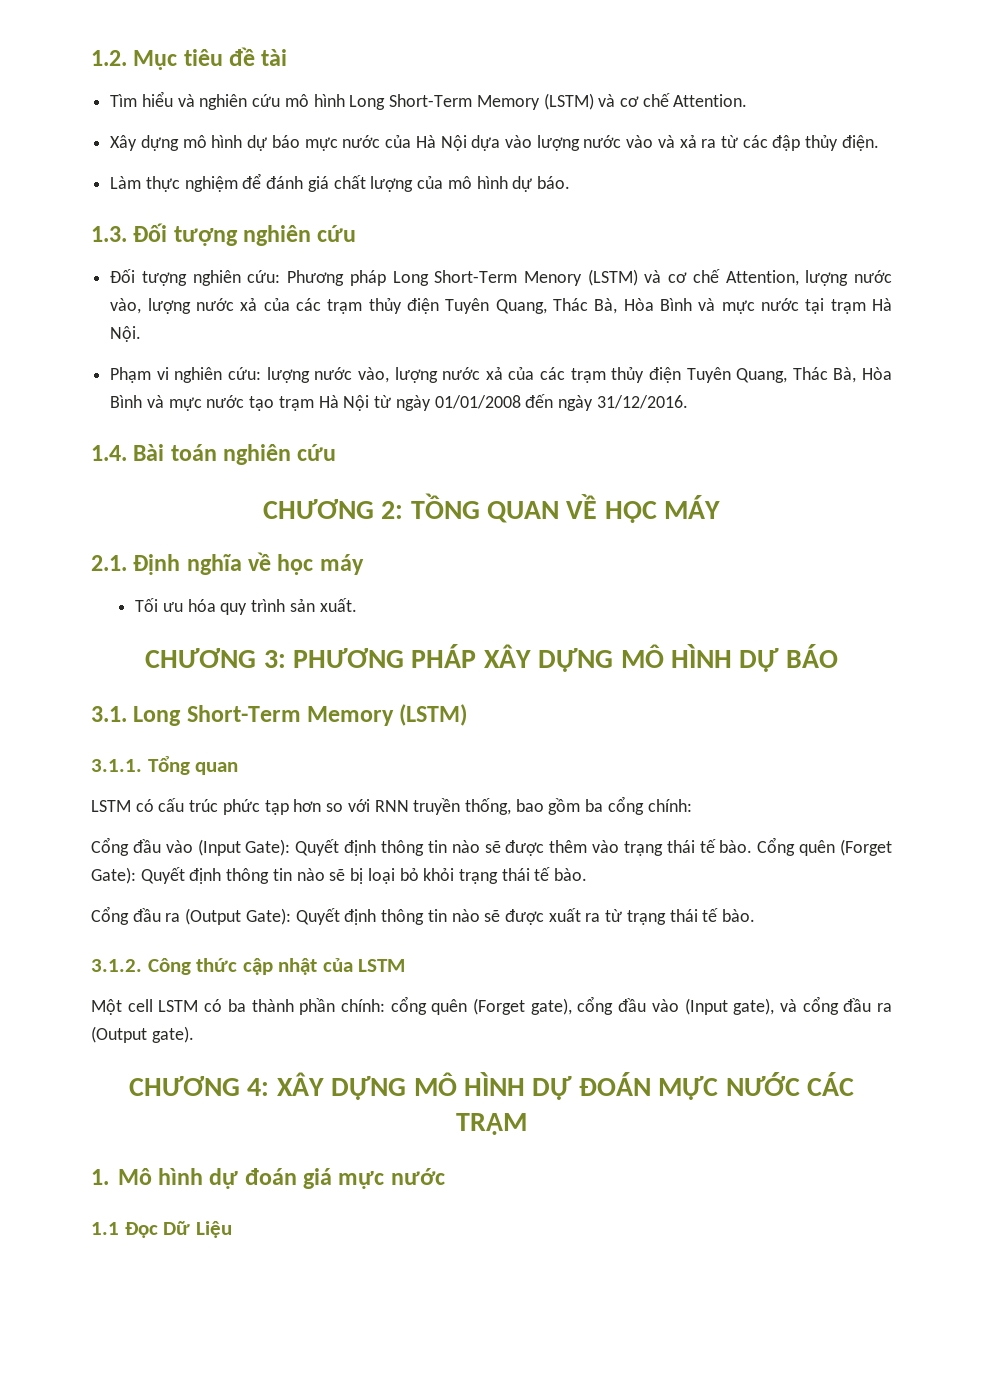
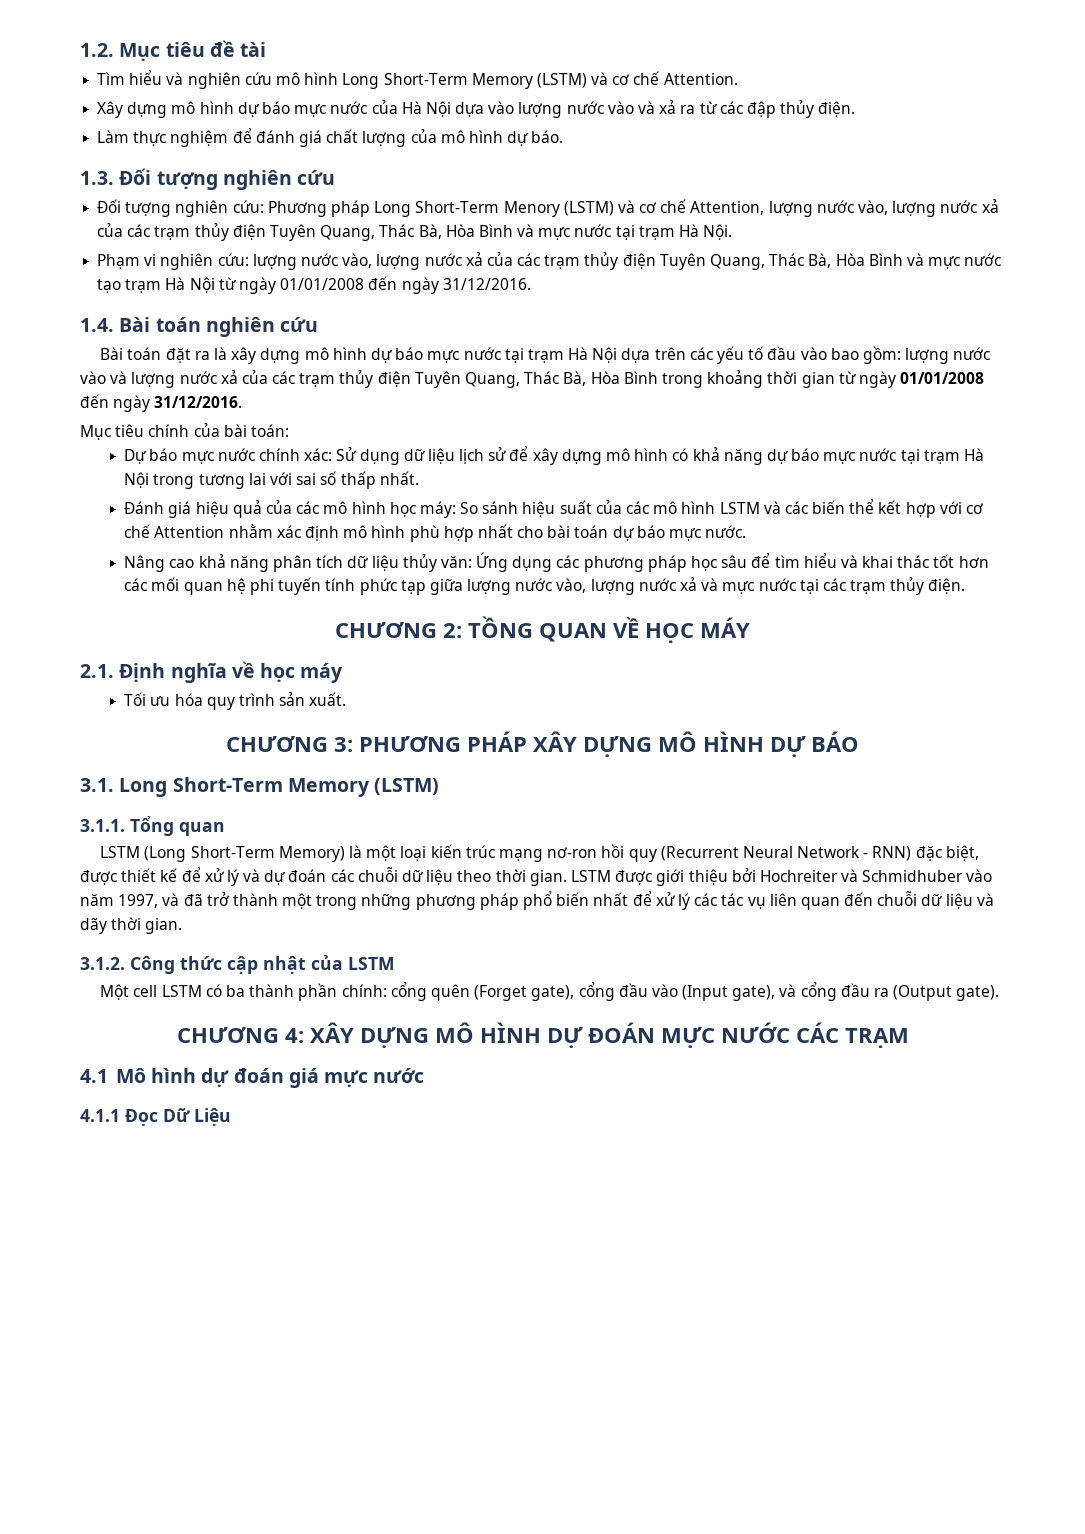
+ Bài toán đặt ra là xây dựng mô hình dự báo mực nước tại trạm Hà Nội dựa trên các yếu tố đầu vào bao gồm: lượng nước vào và lượng nước xả của các trạm thủy điện Tuyên Quang, Thác Bà, Hòa Bình trong khoảng thời gian từ ngày 01/01/2008 đến ngày 31/12/2016.
+ Mục tiêu chính của bài toán:
+ Dự báo mực nước chính xác: Sử dụng dữ liệu lịch sử để xây dựng mô hình có khả năng dự báo mực nước tại trạm Hà Nội trong tương lai với sai số thấp nhất.
+ Đánh giá hiệu quả của các mô hình học máy: So sánh hiệu suất của các mô hình LSTM và các biến thể kết hợp với cơ chế Attention nhằm xác định mô hình phù hợp nhất cho bài toán dự báo mực nước.
+ Nâng cao khả năng phân tích dữ liệu thủy văn: Ứng dụng các phương pháp học sâu để tìm hiểu và khai thác tốt hơn các mối quan hệ phi tuyến tính phức tạp giữa lượng nước vào, lượng nước xả và mực nước tại các trạm thủy điện.
- LSTM có cấu trúc phức tạp hơn so với RNN truyền thống, bao gồm ba cổng chính:
- Cổng đầu vào (Input Gate): Quyết định thông tin nào sẽ được thêm vào trạng thái tế bào. Cổng quên (Forget Gate): Quyết định thông tin nào sẽ bị loại bỏ khỏi trạng thái tế bào.
- Cổng đầu ra (Output Gate): Quyết định thông tin nào sẽ được xuất ra từ trạng thái tế bào.
+ LSTM (Long Short-Term Memory) là một loại kiến trúc mạng nơ-ron hồi quy (Recurrent Neural Network - RNN) đặc biệt, được thiết kế để xử lý và dự đoán các chuỗi dữ liệu theo thời gian. LSTM được giới thiệu bởi Hochreiter và Schmidhuber vào năm 1997, và đã trở thành một trong những phương pháp phổ biến nhất để xử lý các tác vụ liên quan đến chuỗi dữ liệu và dãy thời gian.
- 1. Mô hình dự đoán giá mực nước
+ 4.1 Mô hình dự đoán giá mực nước
- 1.1 Đọc Dữ Liệu
+ 4.1.1 Đọc Dữ Liệu

